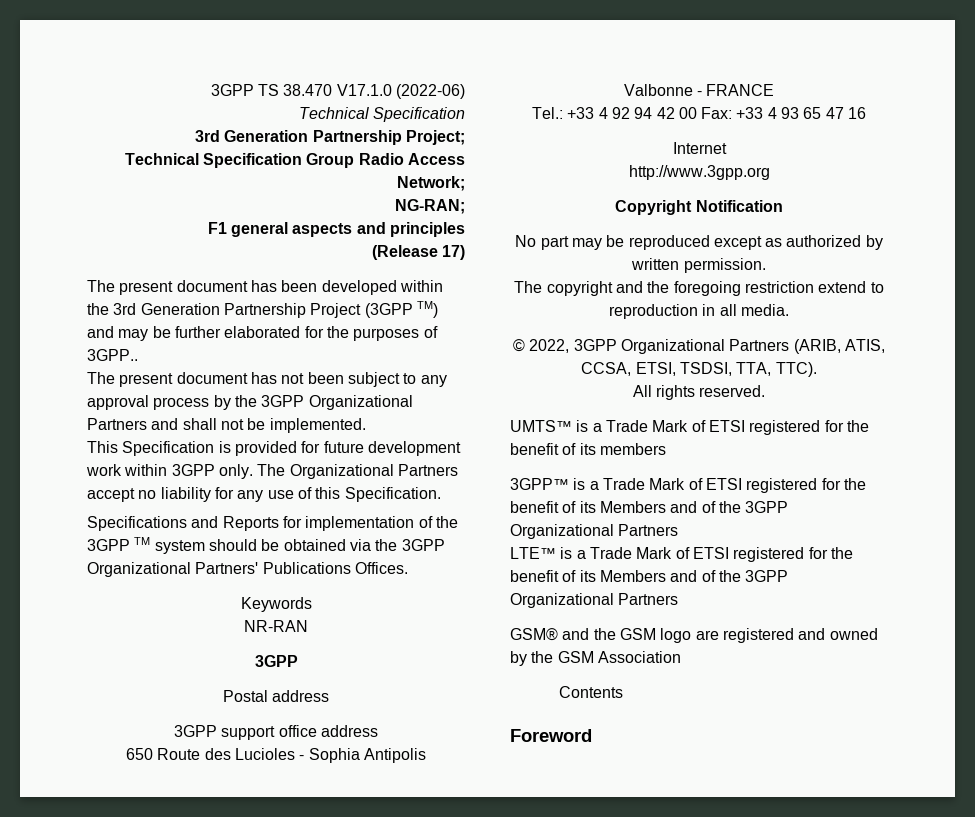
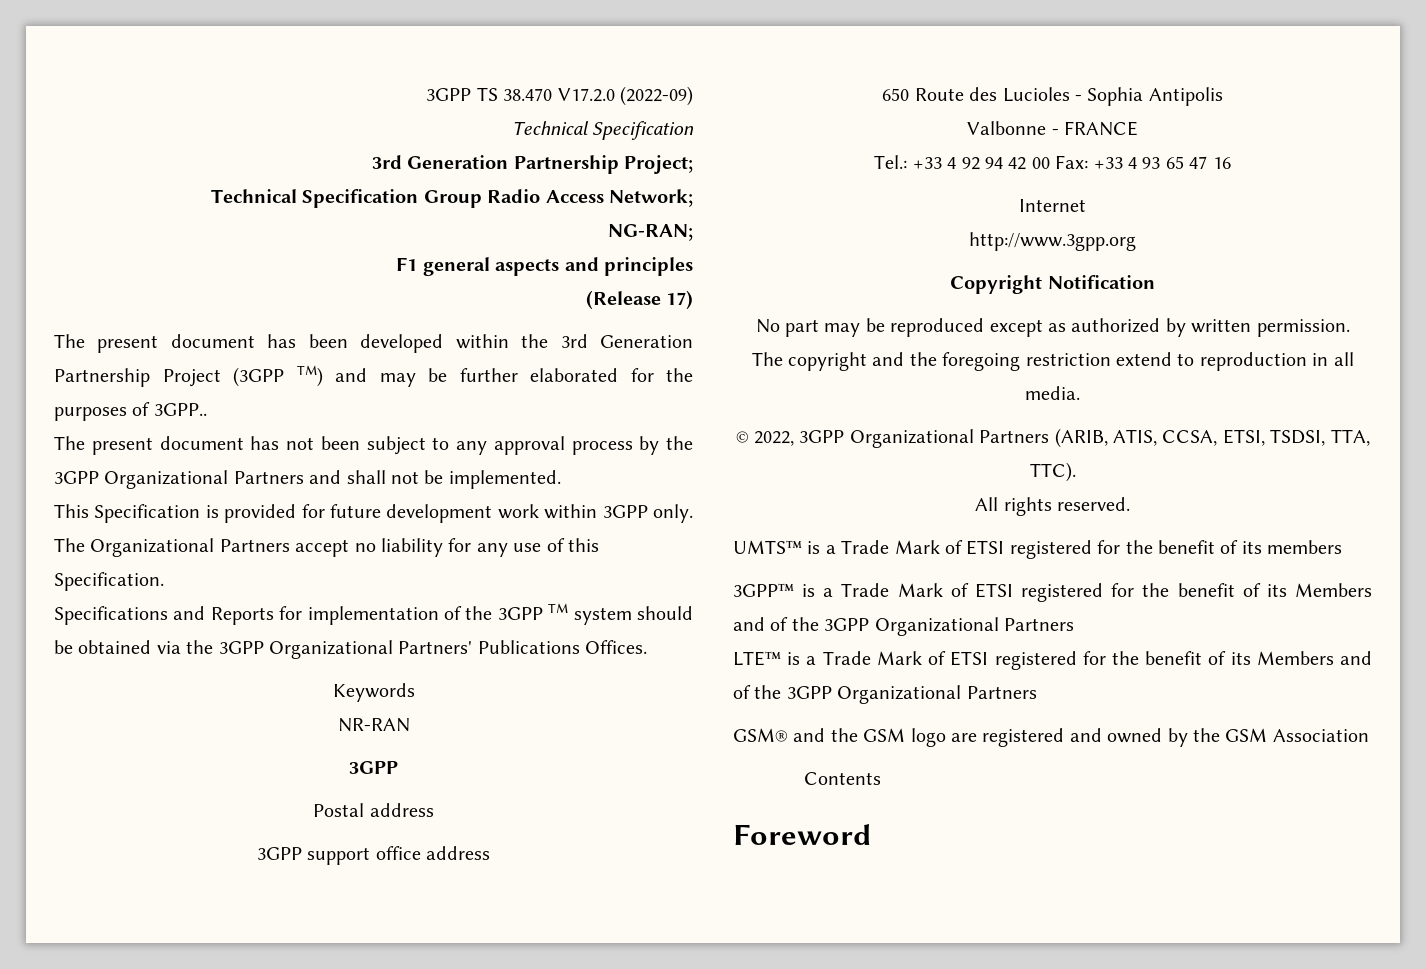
- 3GPP TS 38.470 V17.1.0 (2022-06)
+ 3GPP TS 38.470 V17.2.0 (2022-09)

